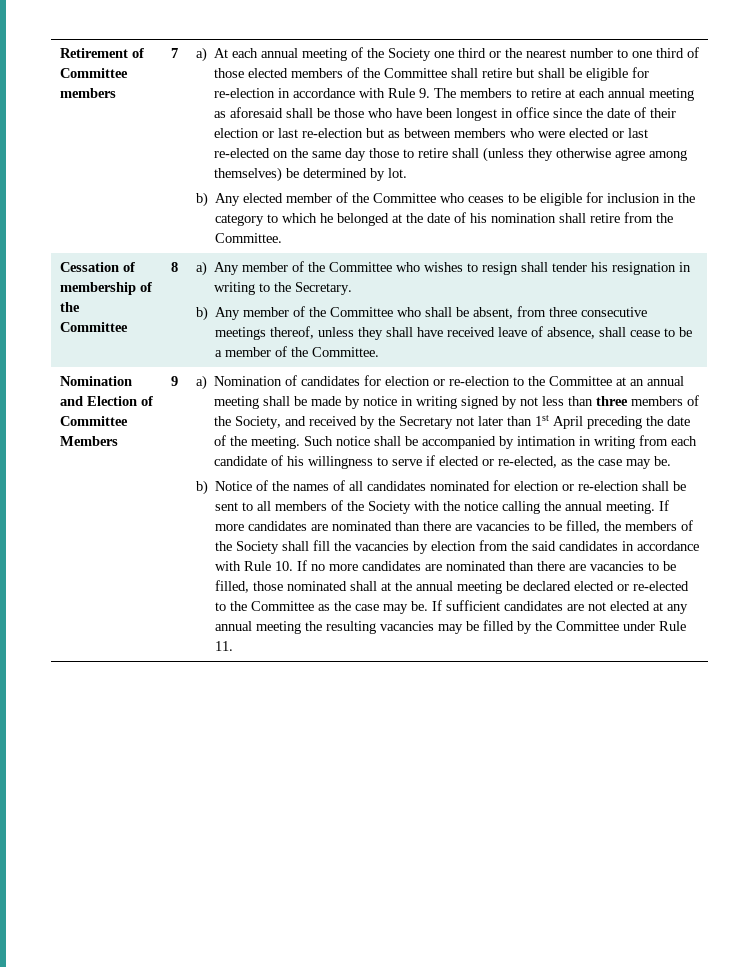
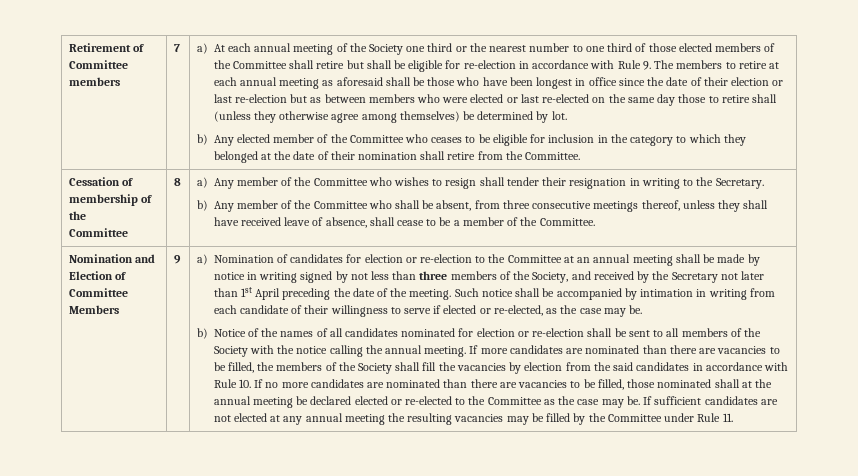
- b) Any elected member of the Committee who ceases to be eligible for inclusion in the category to which he belonged at the date of his nomination shall retire from the Committee.
+ b) Any elected member of the Committee who ceases to be eligible for inclusion in the category to which they belonged at the date of their nomination shall retire from the Committee.
- a) Any member of the Committee who wishes to resign shall tender his resignation in writing to the Secretary.
+ a) Any member of the Committee who wishes to resign shall tender their resignation in writing to the Secretary.
- Such notice shall be accompanied by intimation in writing from each candidate of his willingness to serve if elected or re-elected, as the case may be.
+ Such notice shall be accompanied by intimation in writing from each candidate of their willingness to serve if elected or re-elected, as the case may be.

